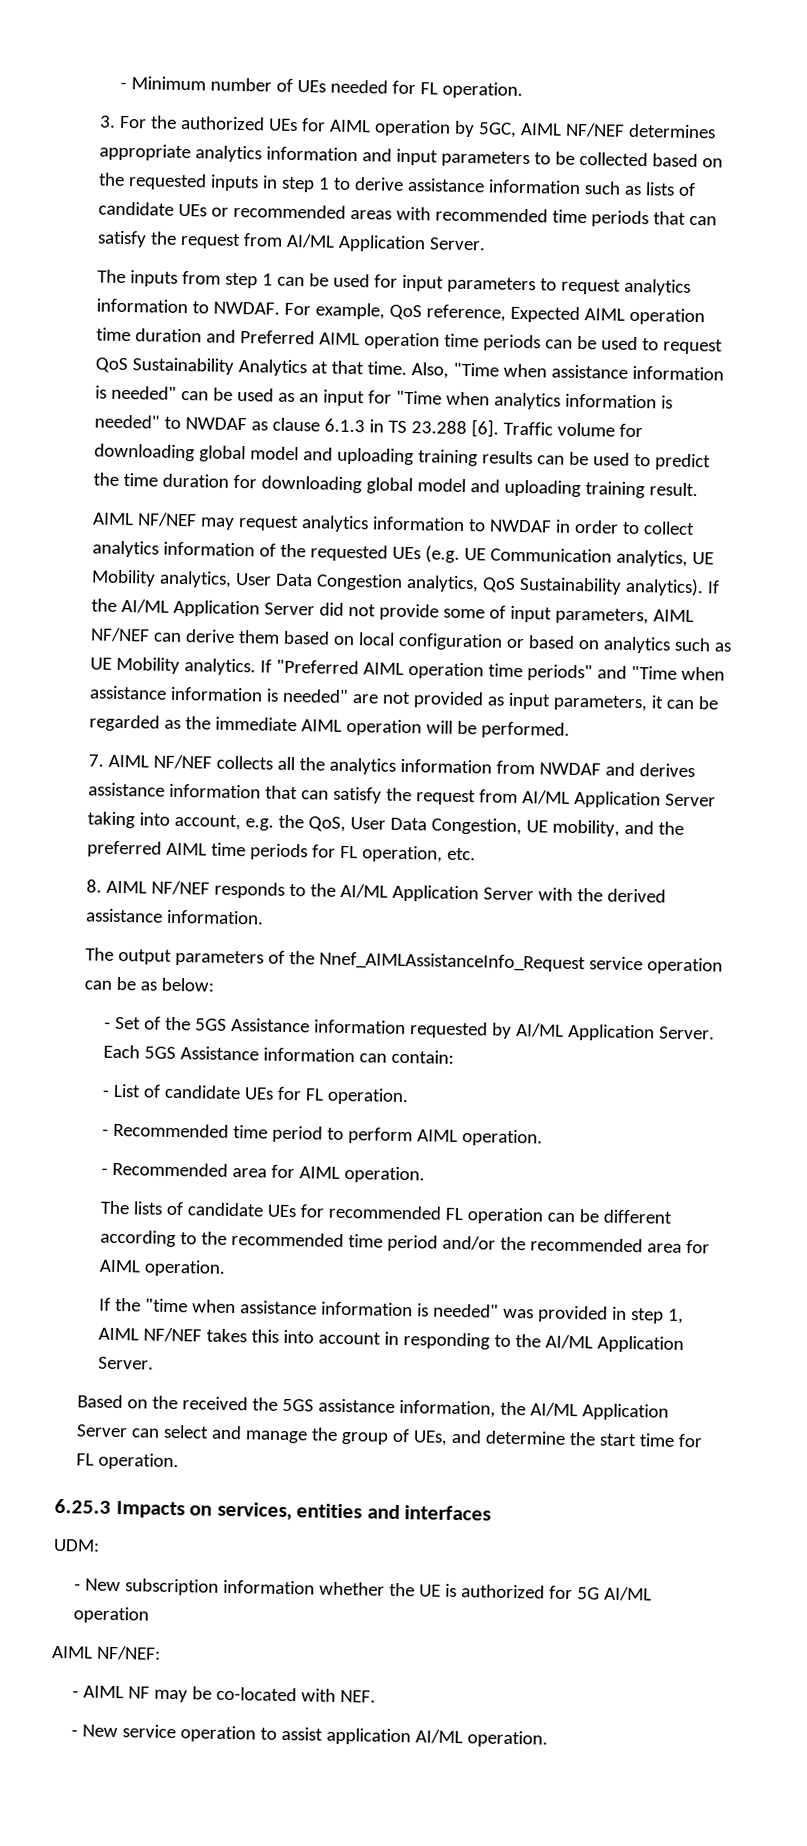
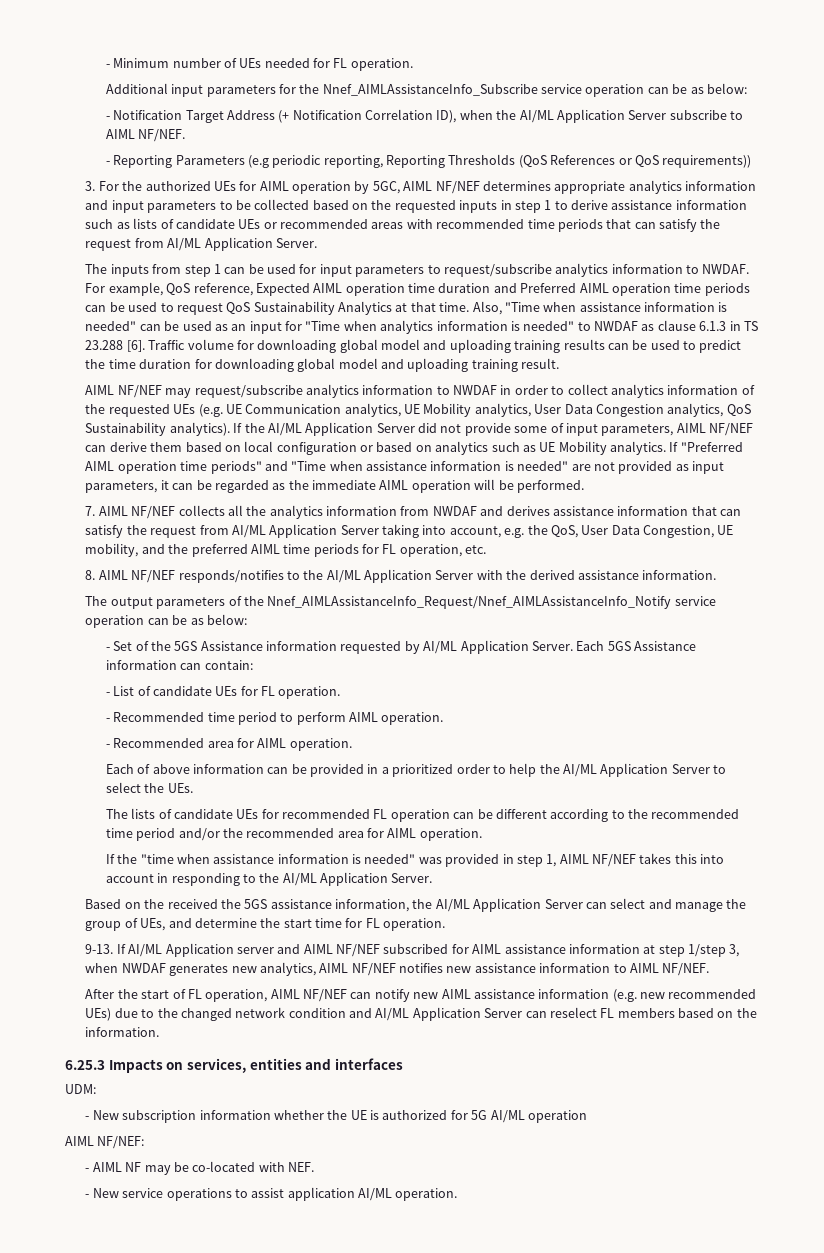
+ Additional input parameters for the Nnef_AIMLAssistanceInfo_Subscribe service operation can be as below:
+ - Notification Target Address (+ Notification Correlation ID), when the AI/ML Application Server subscribe to AIML NF/NEF.
+ - Reporting Parameters (e.g periodic reporting, Reporting Thresholds (QoS References or QoS requirements))
- The inputs from step 1 can be used for input parameters to request analytics information to NWDAF.
+ The inputs from step 1 can be used for input parameters to request/subscribe analytics information to NWDAF.
- AIML NF/NEF may request analytics information to NWDAF in order to collect analytics information of the requested UEs (e.g. UE Communication analytics, UE Mobility analytics, User Data Congestion analytics, QoS Sustainability analytics).
+ AIML NF/NEF may request/subscribe analytics information to NWDAF in order to collect analytics information of the requested UEs (e.g. UE Communication analytics, UE Mobility analytics, User Data Congestion analytics, QoS Sustainability analytics).
- 8. AIML NF/NEF responds to the AI/ML Application Server with the derived assistance information.
+ 8. AIML NF/NEF responds/notifies to the AI/ML Application Server with the derived assistance information.
- The output parameters of the Nnef_AIMLAssistanceInfo_Request service operation can be as below:
+ The output parameters of the Nnef_AIMLAssistanceInfo_Request/Nnef_AIMLAssistanceInfo_Notify service operation can be as below:
+ Each of above information can be provided in a prioritized order to help the AI/ML Application Server to select the UEs.
+ 9-13. If AI/ML Application server and AIML NF/NEF subscribed for AIML assistance information at step 1/step 3, when NWDAF generates new analytics, AIML NF/NEF notifies new assistance information to AIML NF/NEF.
+ After the start of FL operation, AIML NF/NEF can notify new AIML assistance information (e.g. new recommended UEs) due to the changed network condition and AI/ML Application Server can reselect FL members based on the information.
- - New service operation to assist application AI/ML operation.
+ - New service operations to assist application AI/ML operation.

